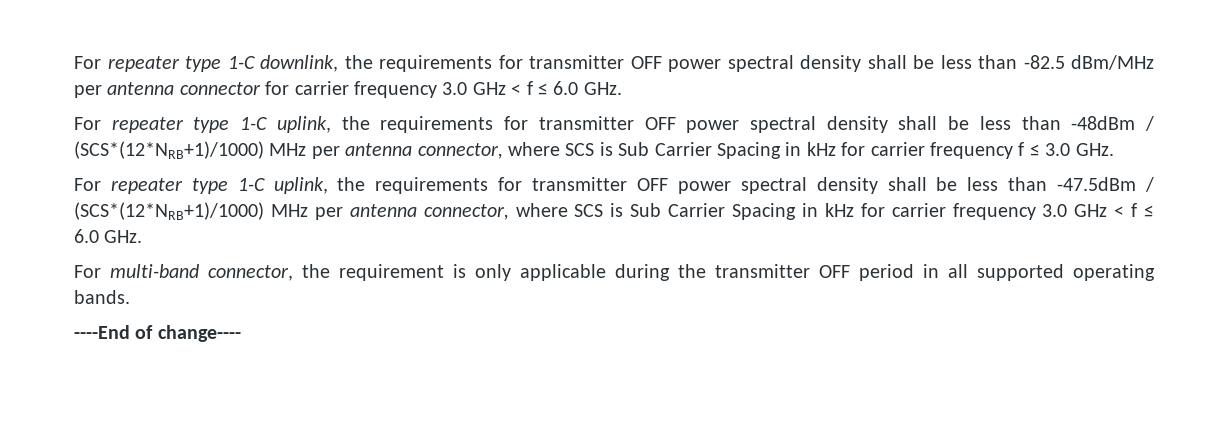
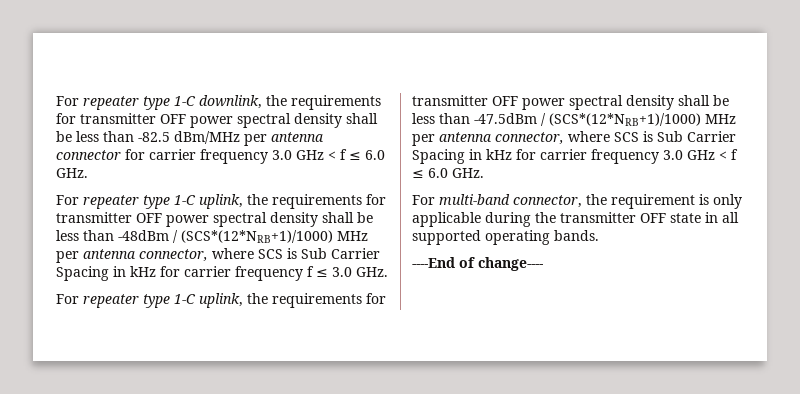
- For multi-band connector, the requirement is only applicable during the transmitter OFF period in all supported operating bands.
+ For multi-band connector, the requirement is only applicable during the transmitter OFF state in all supported operating bands.

